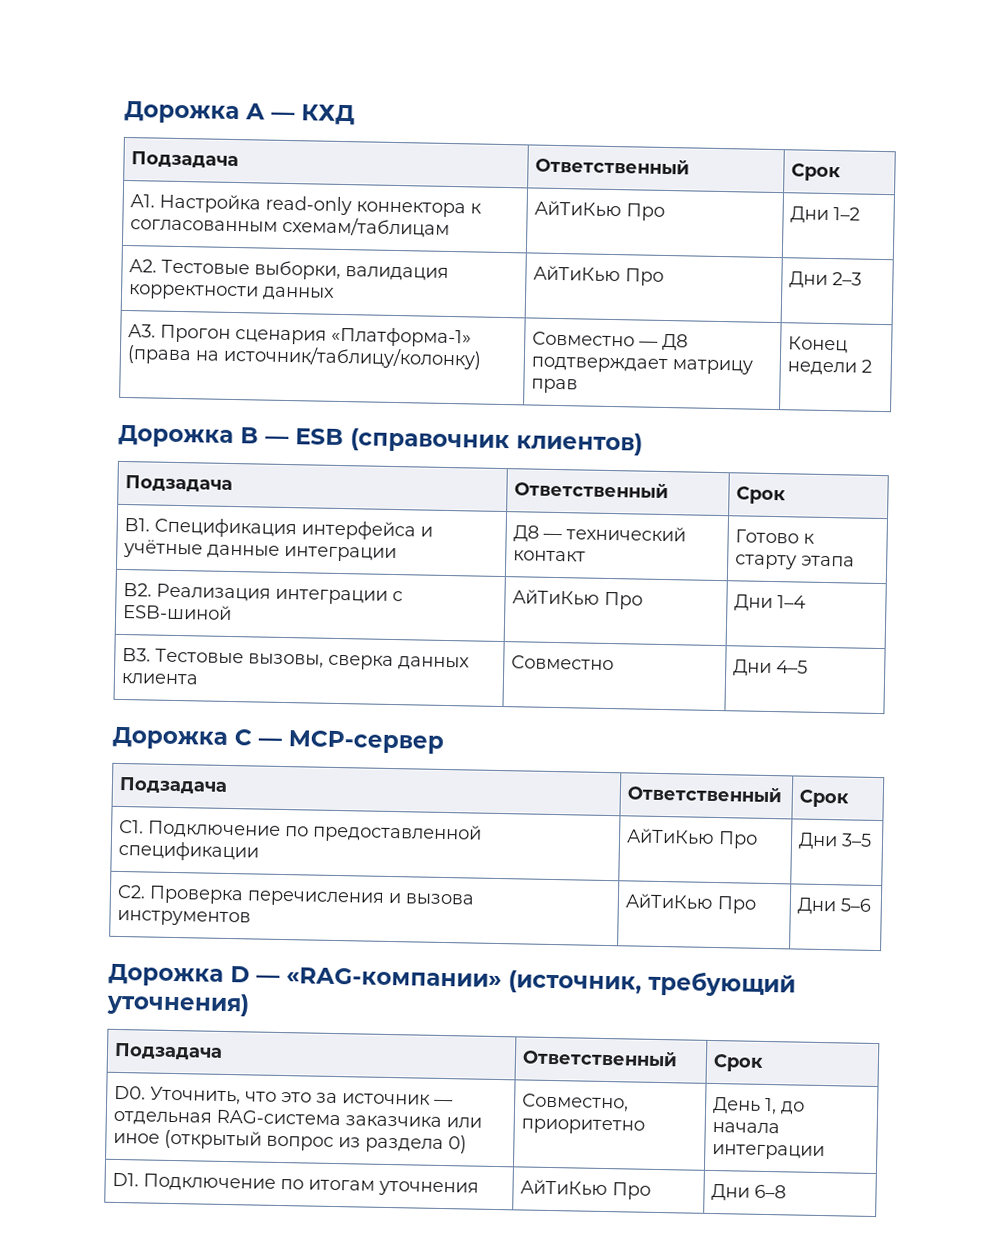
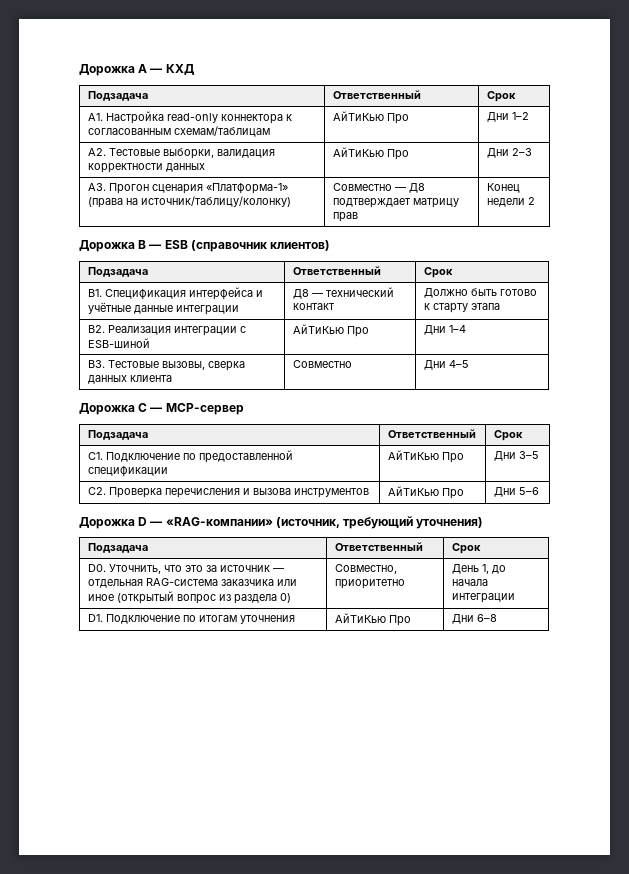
- B1. Спецификация интерфейса и учётные данные интеграции | Д8 — технический контакт | Готово к старту этапа
+ B1. Спецификация интерфейса и учётные данные интеграции | Д8 — технический контакт | Должно быть готово к старту этапа

